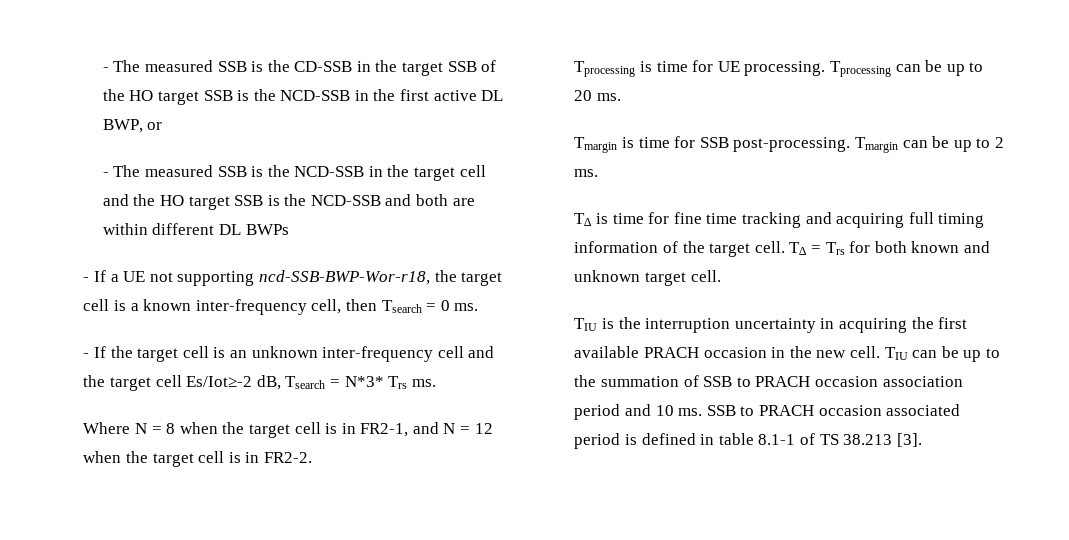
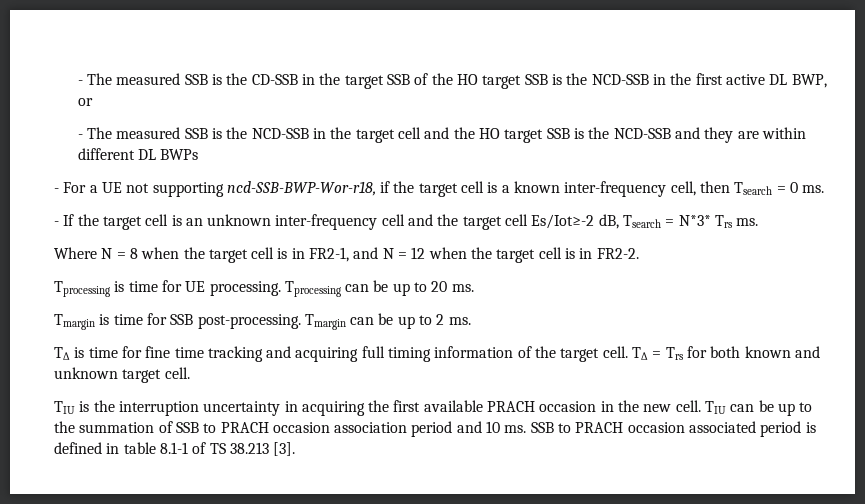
- - The measured SSB is the NCD-SSB in the target cell and the HO target SSB is the NCD-SSB and both are within different DL BWPs
+ - The measured SSB is the NCD-SSB in the target cell and the HO target SSB is the NCD-SSB and they are within different DL BWPs
- - If a UE not supporting ncd-SSB-BWP-Wor-r18, the target cell is a known inter-frequency cell, then Tsearch = 0 ms.
+ - For a UE not supporting ncd-SSB-BWP-Wor-r18, if the target cell is a known inter-frequency cell, then Tsearch = 0 ms.

